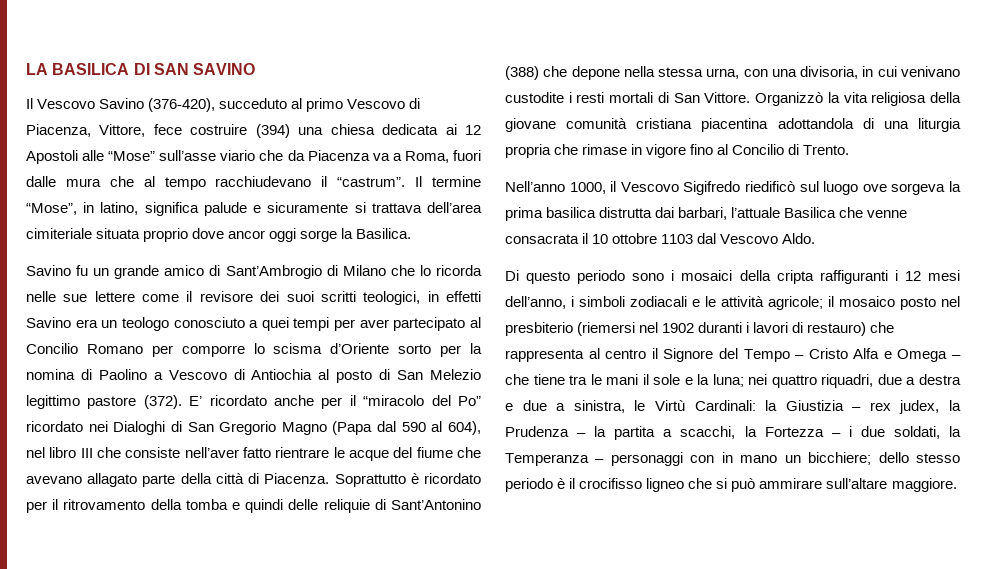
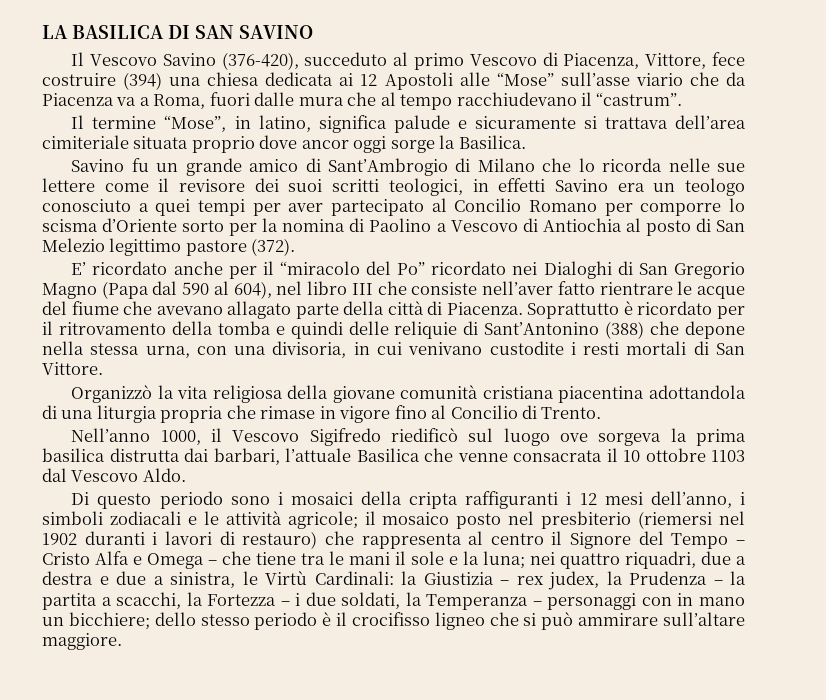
- Il Vescovo Savino (376-420), succeduto al primo Vescovo di Piacenza, Vittore, fece costruire (394) una chiesa dedicata ai 12 Apostoli alle “Mose” sull’asse viario che da Piacenza va a Roma, fuori dalle mura che al tempo racchiudevano il “castrum”. Il termine “Mose”, in latino, significa palude e sicuramente si trattava dell’area cimiteriale situata proprio dove ancor oggi sorge la Basilica.
+ Il Vescovo Savino (376-420), succeduto al primo Vescovo di Piacenza, Vittore, fece costruire (394) una chiesa dedicata ai 12 Apostoli alle “Mose” sull’asse viario che da Piacenza va a Roma, fuori dalle mura che al tempo racchiudevano il “castrum”.
+ Il termine “Mose”, in latino, significa palude e sicuramente si trattava dell’area cimiteriale situata proprio dove ancor oggi sorge la Basilica.
- Savino fu un grande amico di Sant’Ambrogio di Milano che lo ricorda nelle sue lettere come il revisore dei suoi scritti teologici, in effetti Savino era un teologo conosciuto a quei tempi per aver partecipato al Concilio Romano per comporre lo scisma d’Oriente sorto per la nomina di Paolino a Vescovo di Antiochia al posto di San Melezio legittimo pastore (372). E’ ricordato anche per il “miracolo del Po” ricordato nei Dialoghi di San Gregorio Magno (Papa dal 590 al 604), nel libro III che consiste nell’aver fatto rientrare le acque del fiume che avevano allagato parte della città di Piacenza.
+ Savino fu un grande amico di Sant’Ambrogio di Milano che lo ricorda nelle sue lettere come il revisore dei suoi scritti teologici, in effetti Savino era un teologo conosciuto a quei tempi per aver partecipato al Concilio Romano per comporre lo scisma d’Oriente sorto per la nomina di Paolino a Vescovo di Antiochia al posto di San Melezio legittimo pastore (372).
+ E’ ricordato anche per il “miracolo del Po” ricordato nei Dialoghi di San Gregorio Magno (Papa dal 590 al 604), nel libro III che consiste nell’aver fatto rientrare le acque del fiume che avevano allagato parte della città di Piacenza.
- Soprattutto è ricordato per il ritrovamento della tomba e quindi delle reliquie di Sant’Antonino (388) che depone nella stessa urna, con una divisoria, in cui venivano custodite i resti mortali di San Vittore. Organizzò la vita religiosa della giovane comunità cristiana piacentina adottandola di una liturgia propria che rimase in vigore fino al Concilio di Trento.
+ Soprattutto è ricordato per il ritrovamento della tomba e quindi delle reliquie di Sant’Antonino (388) che depone nella stessa urna, con una divisoria, in cui venivano custodite i resti mortali di San Vittore.
+ Organizzò la vita religiosa della giovane comunità cristiana piacentina adottandola di una liturgia propria che rimase in vigore fino al Concilio di Trento.

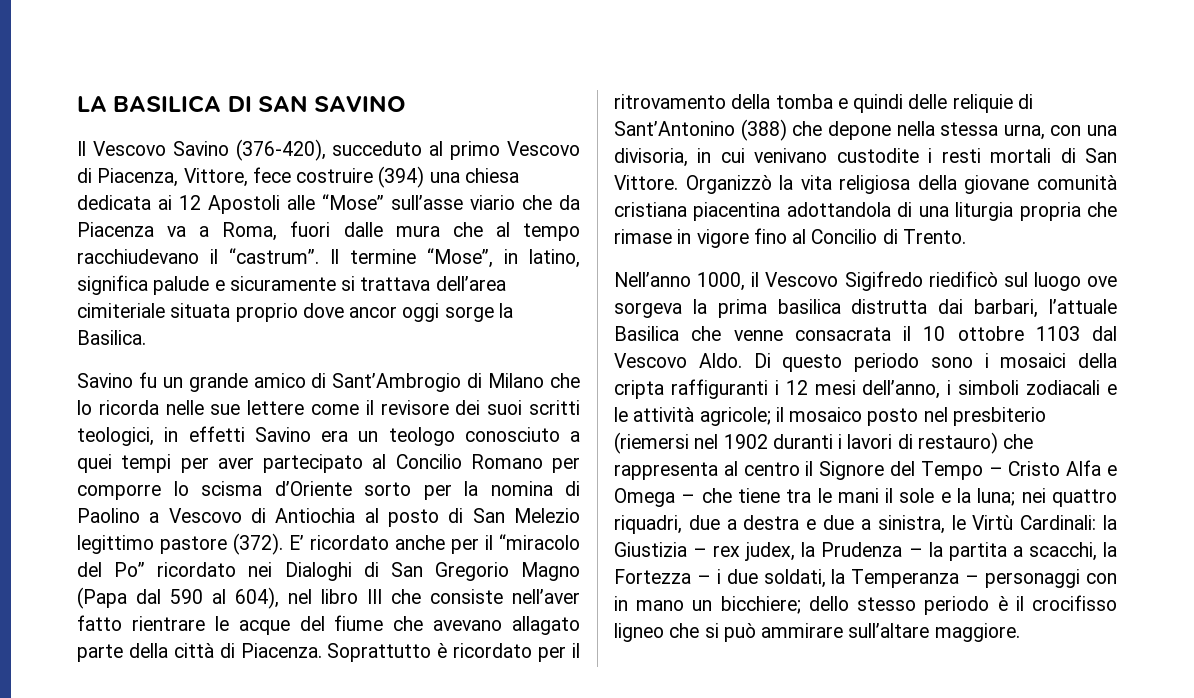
- Il Vescovo Savino (376-420), succeduto al primo Vescovo di Piacenza, Vittore, fece costruire (394) una chiesa dedicata ai 12 Apostoli alle “Mose” sull’asse viario che da Piacenza va a Roma, fuori dalle mura che al tempo racchiudevano il “castrum”.
- Il termine “Mose”, in latino, significa palude e sicuramente si trattava dell’area cimiteriale situata proprio dove ancor oggi sorge la Basilica.
+ Il Vescovo Savino (376-420), succeduto al primo Vescovo di Piacenza, Vittore, fece costruire (394) una chiesa dedicata ai 12 Apostoli alle “Mose” sull’asse viario che da Piacenza va a Roma, fuori dalle mura che al tempo racchiudevano il “castrum”. Il termine “Mose”, in latino, significa palude e sicuramente si trattava dell’area cimiteriale situata proprio dove ancor oggi sorge la Basilica.
- Savino fu un grande amico di Sant’Ambrogio di Milano che lo ricorda nelle sue lettere come il revisore dei suoi scritti teologici, in effetti Savino era un teologo conosciuto a quei tempi per aver partecipato al Concilio Romano per comporre lo scisma d’Oriente sorto per la nomina di Paolino a Vescovo di Antiochia al posto di San Melezio legittimo pastore (372).
- E’ ricordato anche per il “miracolo del Po” ricordato nei Dialoghi di San Gregorio Magno (Papa dal 590 al 604), nel libro III che consiste nell’aver fatto rientrare le acque del fiume che avevano allagato parte della città di Piacenza.
+ Savino fu un grande amico di Sant’Ambrogio di Milano che lo ricorda nelle sue lettere come il revisore dei suoi scritti teologici, in effetti Savino era un teologo conosciuto a quei tempi per aver partecipato al Concilio Romano per comporre lo scisma d’Oriente sorto per la nomina di Paolino a Vescovo di Antiochia al posto di San Melezio legittimo pastore (372). E’ ricordato anche per il “miracolo del Po” ricordato nei Dialoghi di San Gregorio Magno (Papa dal 590 al 604), nel libro III che consiste nell’aver fatto rientrare le acque del fiume che avevano allagato parte della città di Piacenza.
- Soprattutto è ricordato per il ritrovamento della tomba e quindi delle reliquie di Sant’Antonino (388) che depone nella stessa urna, con una divisoria, in cui venivano custodite i resti mortali di San Vittore.
- Organizzò la vita religiosa della giovane comunità cristiana piacentina adottandola di una liturgia propria che rimase in vigore fino al Concilio di Trento.
+ Soprattutto è ricordato per il ritrovamento della tomba e quindi delle reliquie di Sant’Antonino (388) che depone nella stessa urna, con una divisoria, in cui venivano custodite i resti mortali di San Vittore. Organizzò la vita religiosa della giovane comunità cristiana piacentina adottandola di una liturgia propria che rimase in vigore fino al Concilio di Trento.
- Nell’anno 1000, il Vescovo Sigifredo riedificò sul luogo ove sorgeva la prima basilica distrutta dai barbari, l’attuale Basilica che venne consacrata il 10 ottobre 1103 dal Vescovo Aldo.
- Di questo periodo sono i mosaici della cripta raffiguranti i 12 mesi dell’anno, i simboli zodiacali e le attività agricole;
+ Nell’anno 1000, il Vescovo Sigifredo riedificò sul luogo ove sorgeva la prima basilica distrutta dai barbari, l’attuale Basilica che venne consacrata il 10 ottobre 1103 dal Vescovo Aldo. Di questo periodo sono i mosaici della cripta raffiguranti i 12 mesi dell’anno, i simboli zodiacali e le attività agricole;

